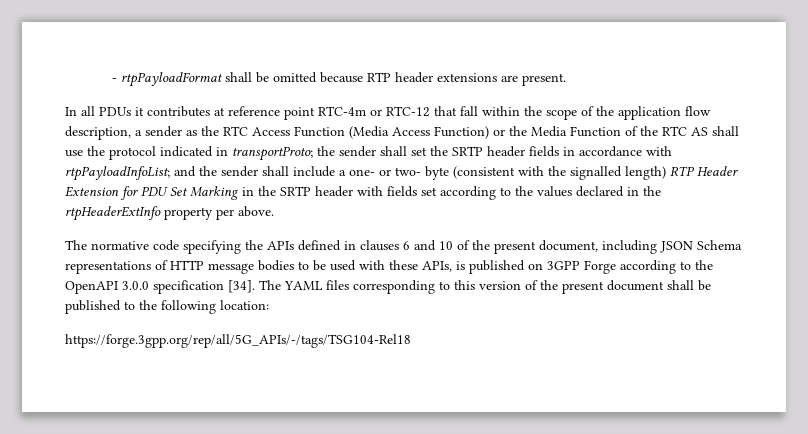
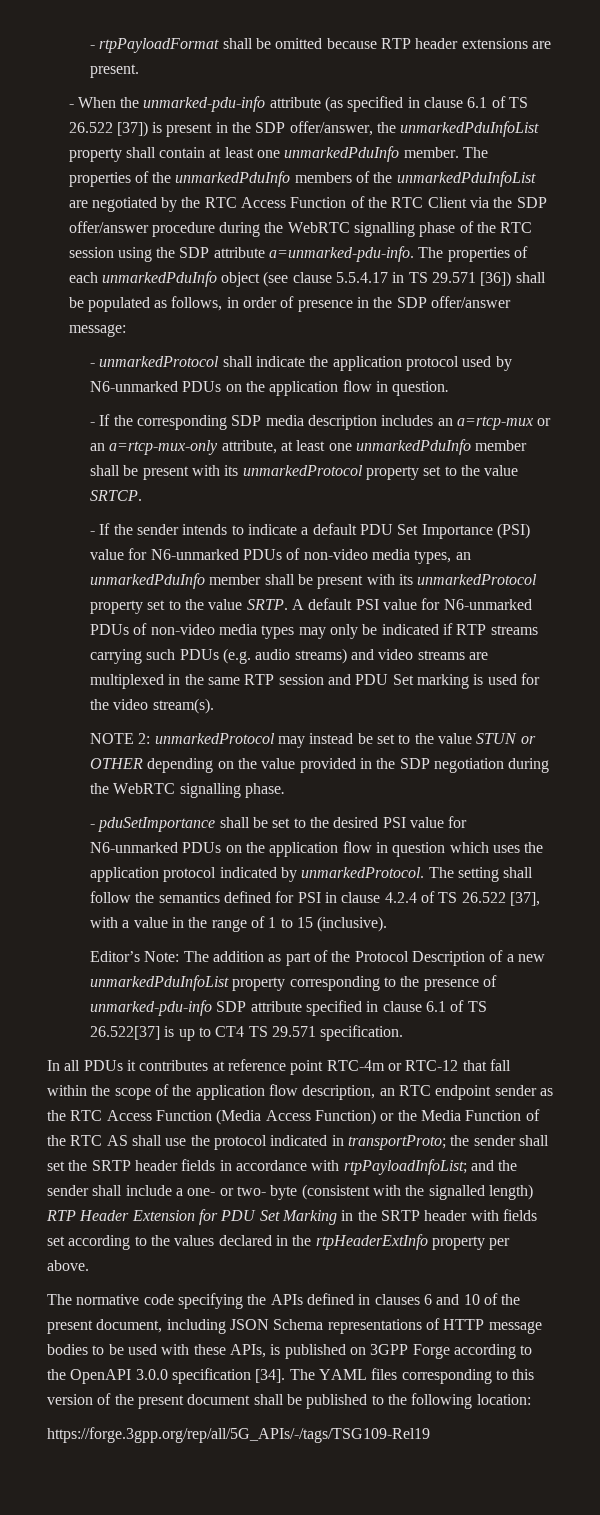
+ - When the unmarked-pdu-info attribute (as specified in clause 6.1 of TS 26.522 [37]) is present in the SDP offer/answer, the unmarkedPduInfoList property shall contain at least one unmarkedPduInfo member. The properties of the unmarkedPduInfo members of the unmarkedPduInfoList are negotiated by the RTC Access Function of the RTC Client via the SDP offer/answer procedure during the WebRTC signalling phase of the RTC session using the SDP attribute a=unmarked-pdu-info. The properties of each unmarkedPduInfo object (see clause 5.5.4.17 in TS 29.571 [36]) shall be populated as follows, in order of presence in the SDP offer/answer message:
+ - unmarkedProtocol shall indicate the application protocol used by N6-unmarked PDUs on the application flow in question.
+ - If the corresponding SDP media description includes an a=rtcp-mux or an a=rtcp-mux-only attribute, at least one unmarkedPduInfo member shall be present with its unmarkedProtocol property set to the value SRTCP.
+ - If the sender intends to indicate a default PDU Set Importance (PSI) value for N6-unmarked PDUs of non-video media types, an unmarkedPduInfo member shall be present with its unmarkedProtocol property set to the value SRTP. A default PSI value for N6-unmarked PDUs of non-video media types may only be indicated if RTP streams carrying such PDUs (e.g. audio streams) and video streams are multiplexed in the same RTP session and PDU Set marking is used for the video stream(s).
+ NOTE 2: unmarkedProtocol may instead be set to the value STUN or OTHER depending on the value provided in the SDP negotiation during the WebRTC signalling phase.
+ - pduSetImportance shall be set to the desired PSI value for N6-unmarked PDUs on the application flow in question which uses the application protocol indicated by unmarkedProtocol. The setting shall follow the semantics defined for PSI in clause 4.2.4 of TS 26.522 [37], with a value in the range of 1 to 15 (inclusive).
+ Editor’s Note: The addition as part of the Protocol Description of a new unmarkedPduInfoList property corresponding to the presence of unmarked-pdu-info SDP attribute specified in clause 6.1 of TS 26.522[37] is up to CT4 TS 29.571 specification.
- In all PDUs it contributes at reference point RTC-4m or RTC-12 that fall within the scope of the application flow description, a sender as the RTC Access Function (Media Access Function) or the Media Function of the RTC AS shall use the protocol indicated in transportProto;
+ In all PDUs it contributes at reference point RTC-4m or RTC-12 that fall within the scope of the application flow description, an RTC endpoint sender as the RTC Access Function (Media Access Function) or the Media Function of the RTC AS shall use the protocol indicated in transportProto;
- https://forge.3gpp.org/rep/all/5G_APIs/-/tags/TSG104-Rel18
+ https://forge.3gpp.org/rep/all/5G_APIs/-/tags/TSG109-Rel19

